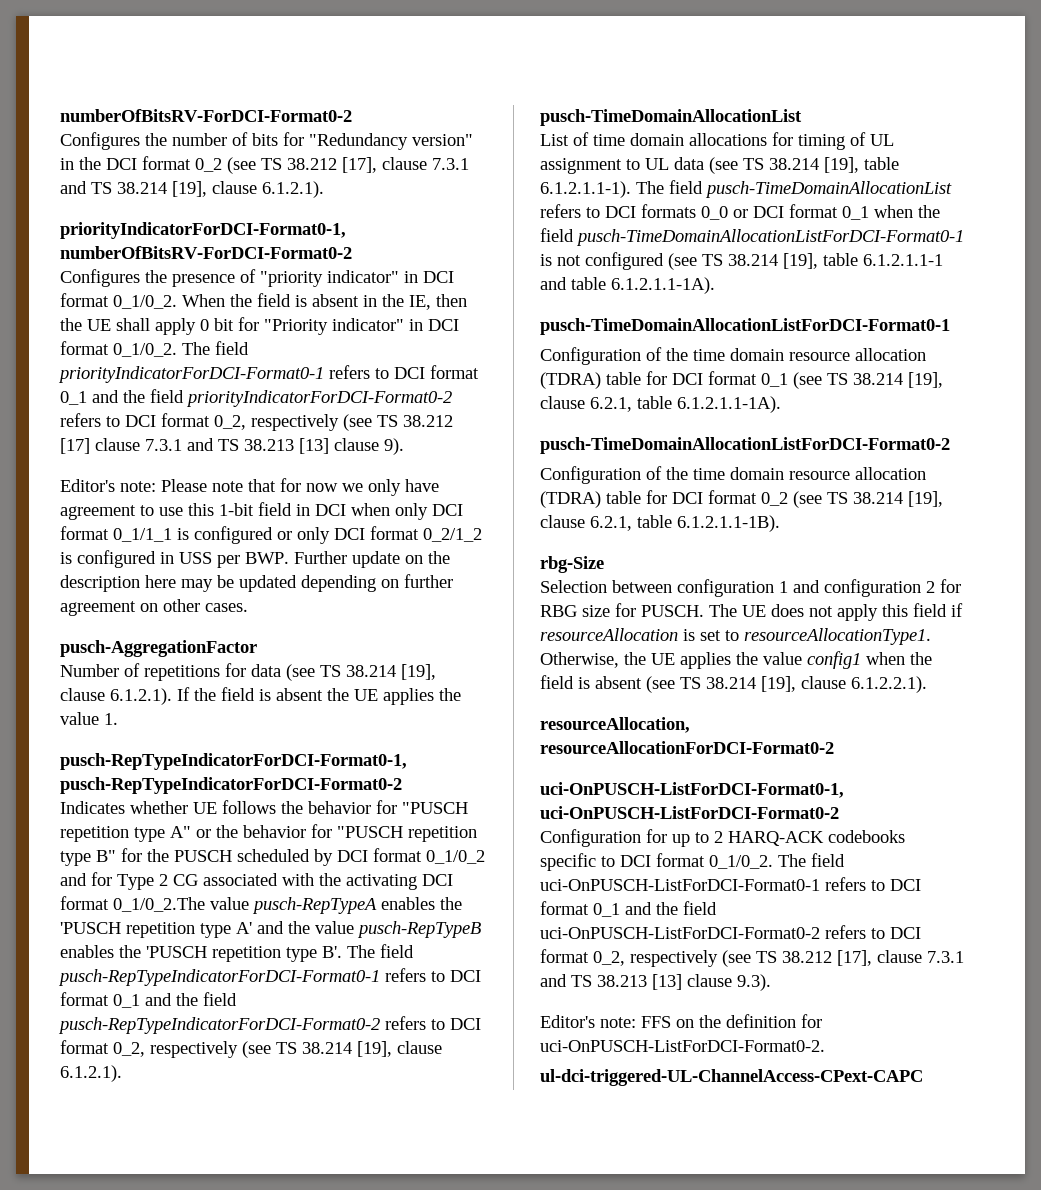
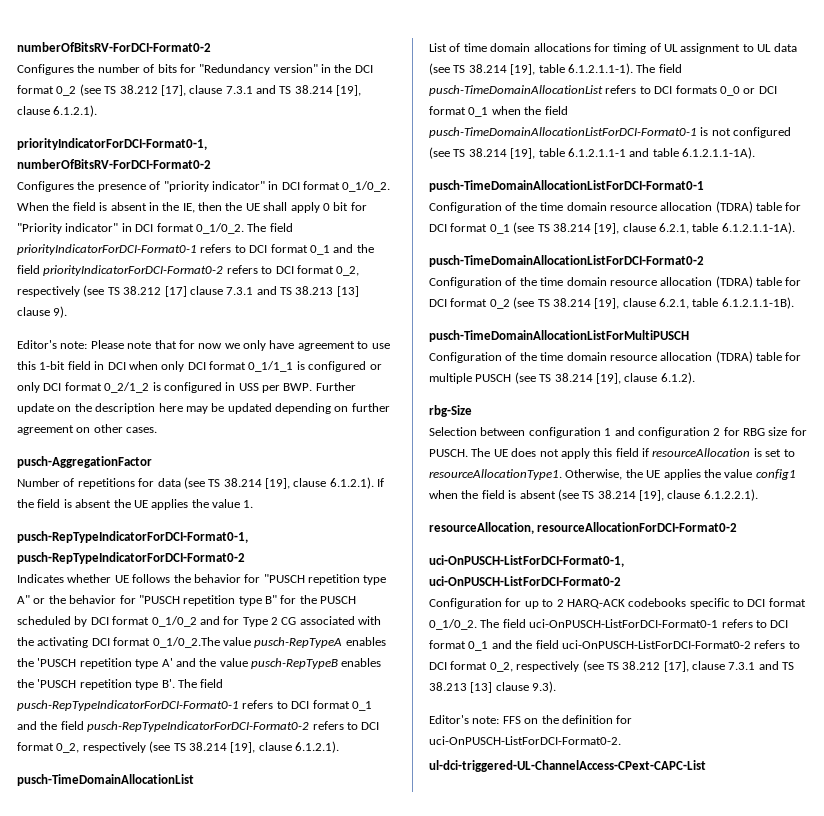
+ pusch-TimeDomainAllocationListForMultiPUSCH
+ Configuration of the time domain resource allocation (TDRA) table for multiple PUSCH (see TS 38.214 [19], clause 6.1.2).
- ul-dci-triggered-UL-ChannelAccess-CPext-CAPC
+ ul-dci-triggered-UL-ChannelAccess-CPext-CAPC-List

